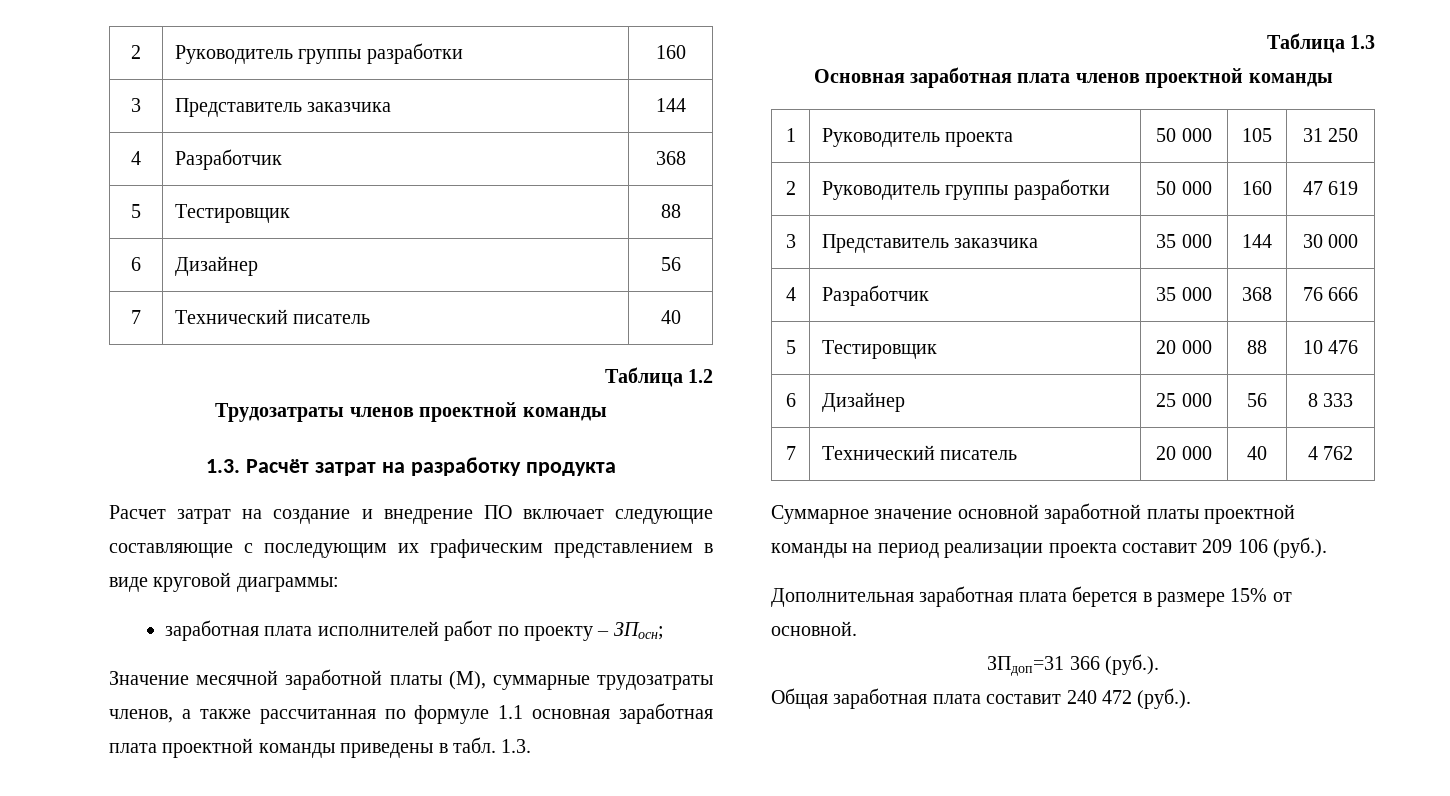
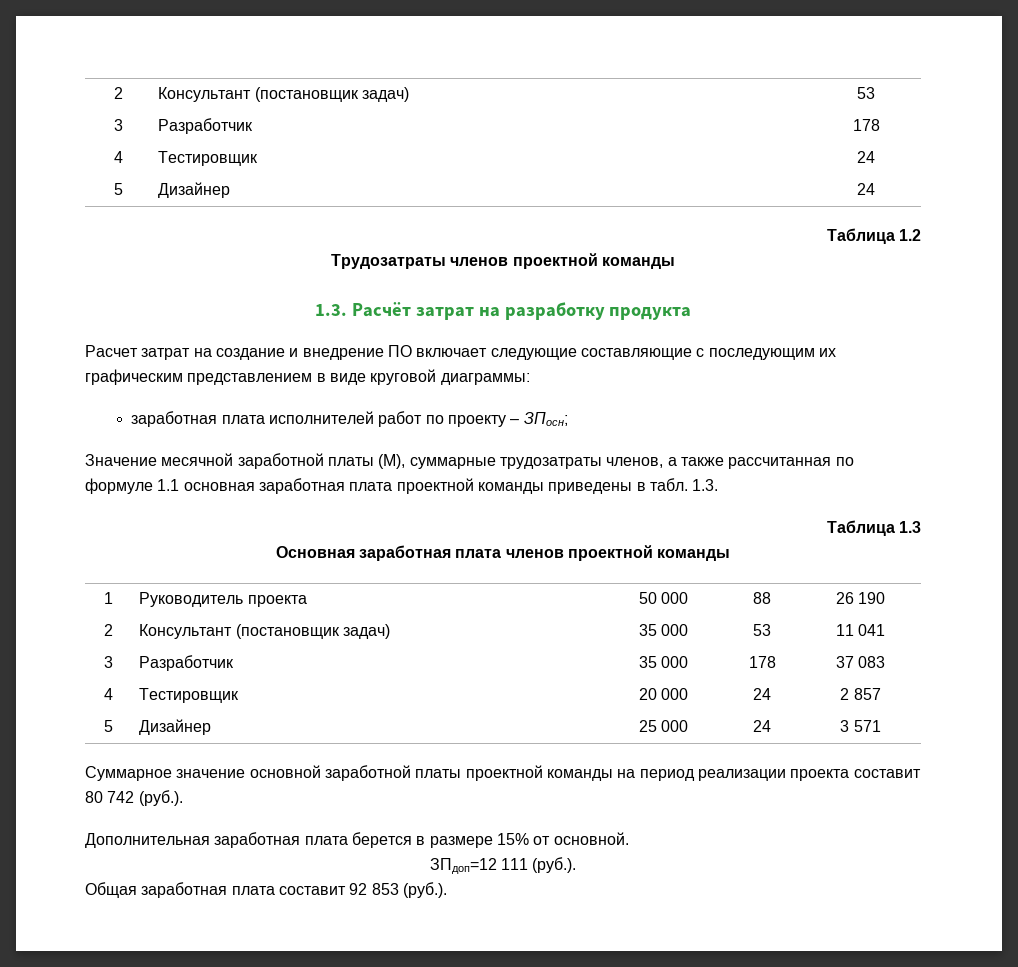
- 2 | Руководитель группы разработки | 160
- 3 | Представитель заказчика | 144
- 4 | Разработчик | 368
- 5 | Тестировщик | 88
- 6 | Дизайнер | 56
- 7 | Технический писатель | 40
+ 2 | Консультант (постановщик задач) | 53
+ 3 | Разработчик | 178
+ 4 | Тестировщик | 24
+ 5 | Дизайнер | 24
- 1 | Руководитель проекта | 50 000 | 105 | 31 250
- 2 | Руководитель группы разработки | 50 000 | 160 | 47 619
- 3 | Представитель заказчика | 35 000 | 144 | 30 000
- 4 | Разработчик | 35 000 | 368 | 76 666
- 5 | Тестировщик | 20 000 | 88 | 10 476
- 6 | Дизайнер | 25 000 | 56 | 8 333
- 7 | Технический писатель | 20 000 | 40 | 4 762
+ 1 | Руководитель проекта | 50 000 | 88 | 26 190
+ 2 | Консультант (постановщик задач) | 35 000 | 53 | 11 041
+ 3 | Разработчик | 35 000 | 178 | 37 083
+ 4 | Тестировщик | 20 000 | 24 | 2 857
+ 5 | Дизайнер | 25 000 | 24 | 3 571
- Суммарное значение основной заработной платы проектной команды на период реализации проекта составит 209 106 (руб.).
+ Суммарное значение основной заработной платы проектной команды на период реализации проекта составит 80 742 (руб.).
- ЗПдоп=31 366 (руб.).
+ ЗПдоп=12 111 (руб.).
- Общая заработная плата составит 240 472 (руб.).
+ Общая заработная плата составит 92 853 (руб.).

